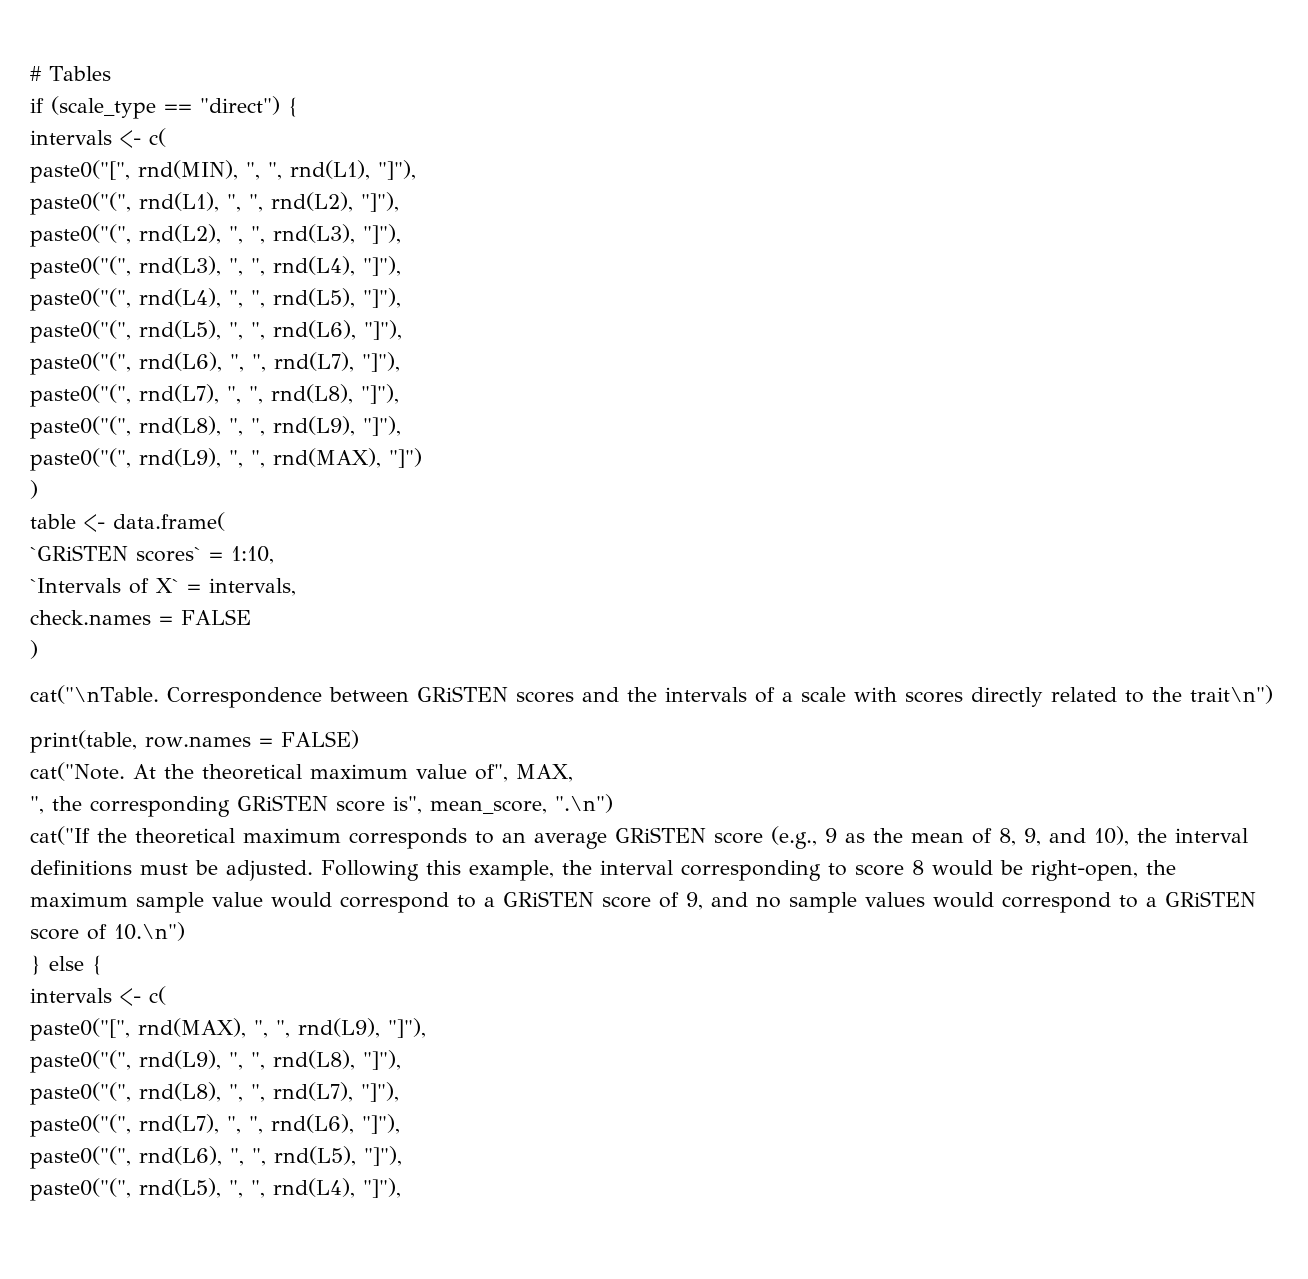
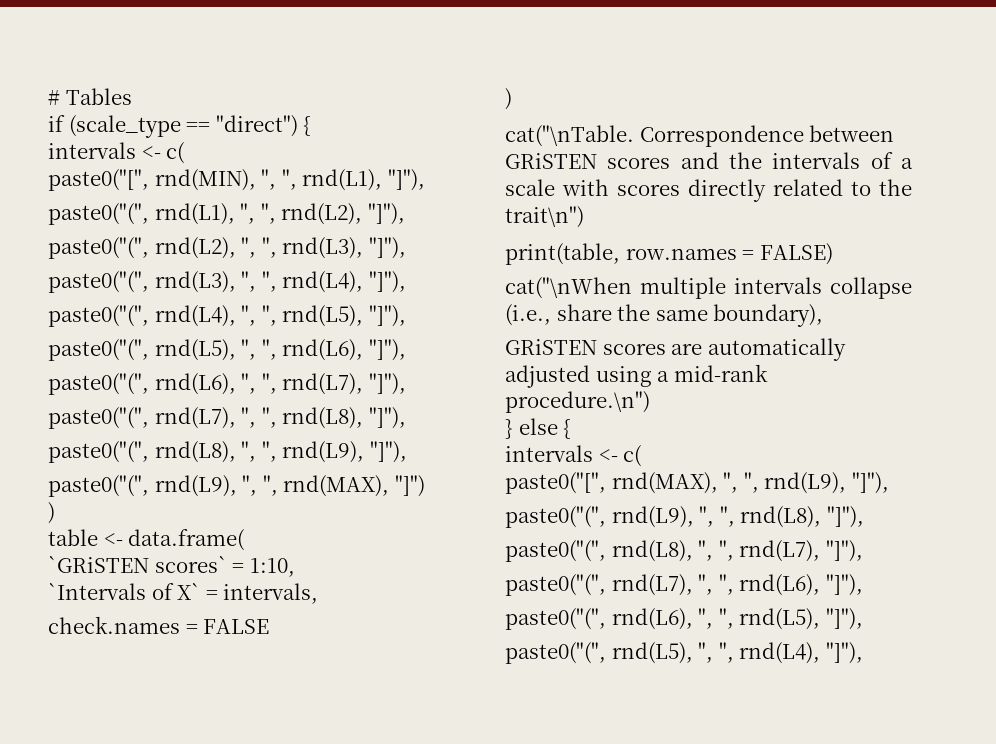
- cat("Note. At the theoretical maximum value of", MAX,
- ", the corresponding GRiSTEN score is", mean_score, ".\n")
- cat("If the theoretical maximum corresponds to an average GRiSTEN score (e.g., 9 as the mean of 8, 9, and 10), the interval definitions must be adjusted. Following this example, the interval corresponding to score 8 would be right-open, the maximum sample value would correspond to a GRiSTEN score of 9, and no sample values would correspond to a GRiSTEN score of 10.\n")
+ cat("\nWhen multiple intervals collapse (i.e., share the same boundary),
+ GRiSTEN scores are automatically adjusted using a mid-rank procedure.\n")

